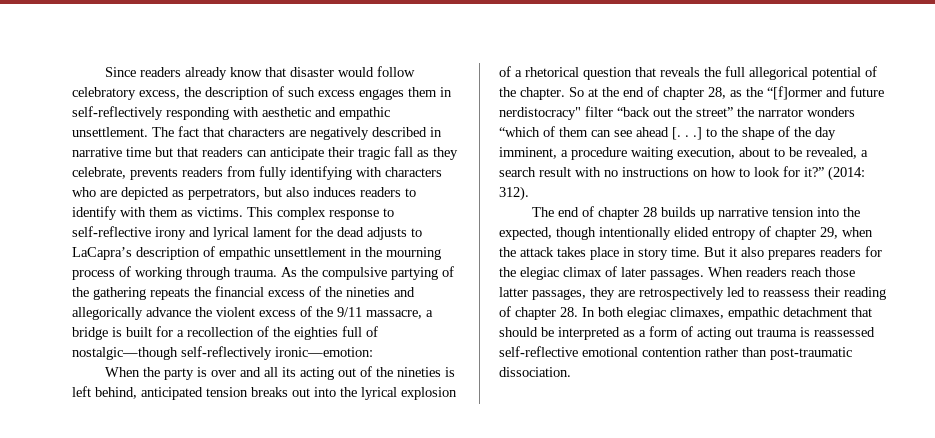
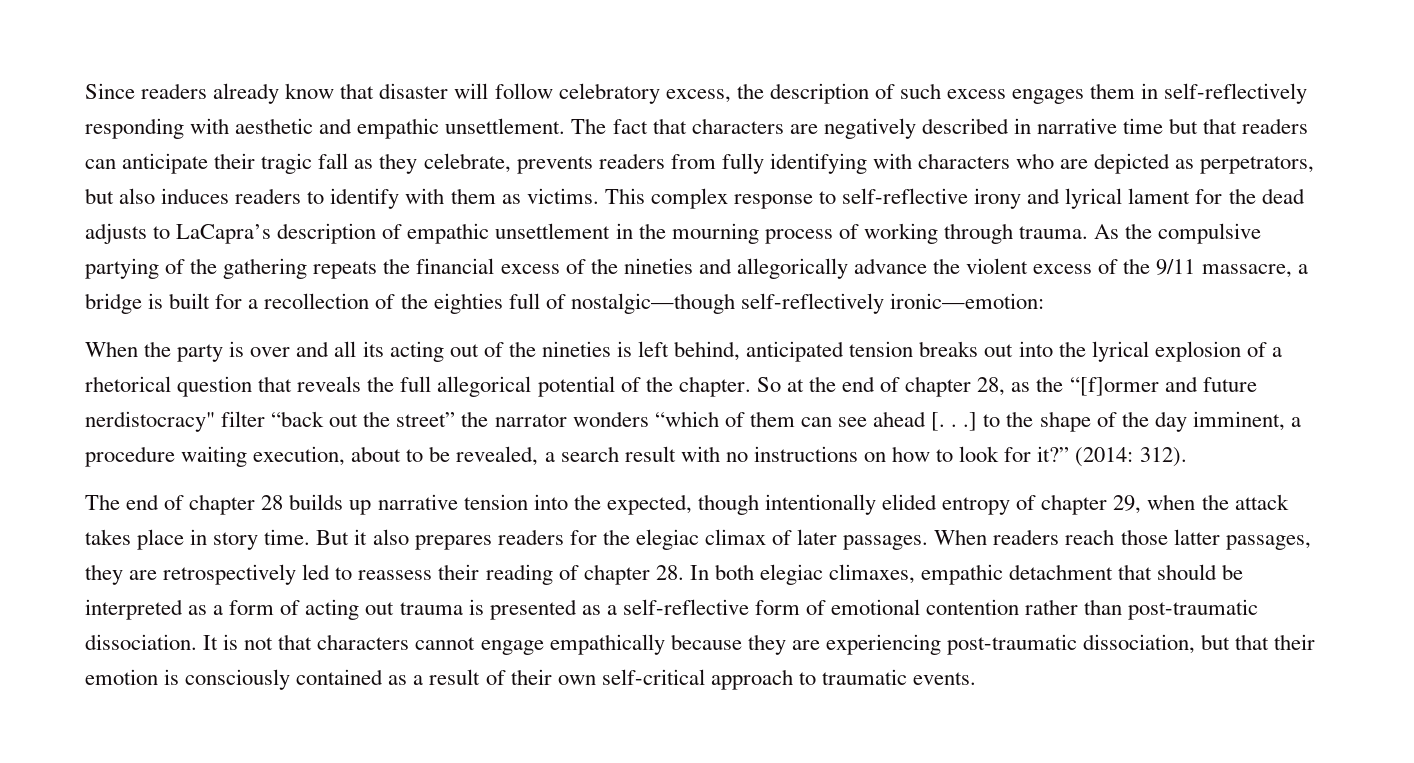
- Since readers already know that disaster would follow celebratory excess, the description of such excess engages them in self-reflectively responding with aesthetic and empathic unsettlement.
+ Since readers already know that disaster will follow celebratory excess, the description of such excess engages them in self-reflectively responding with aesthetic and empathic unsettlement.
- When readers reach those latter passages, they are retrospectively led to reassess their reading of chapter 28. In both elegiac climaxes, empathic detachment that should be interpreted as a form of acting out trauma is reassessed self-reflective emotional contention rather than post-traumatic dissociation.
+ When readers reach those latter passages, they are retrospectively led to reassess their reading of chapter 28. In both elegiac climaxes, empathic detachment that should be interpreted as a form of acting out trauma is presented as a self-reflective form of emotional contention rather than post-traumatic dissociation.
+ It is not that characters cannot engage empathically because they are experiencing post-traumatic dissociation, but that their emotion is consciously contained as a result of their own self-critical approach to traumatic events.

